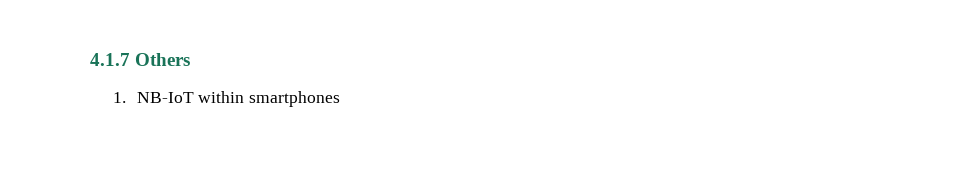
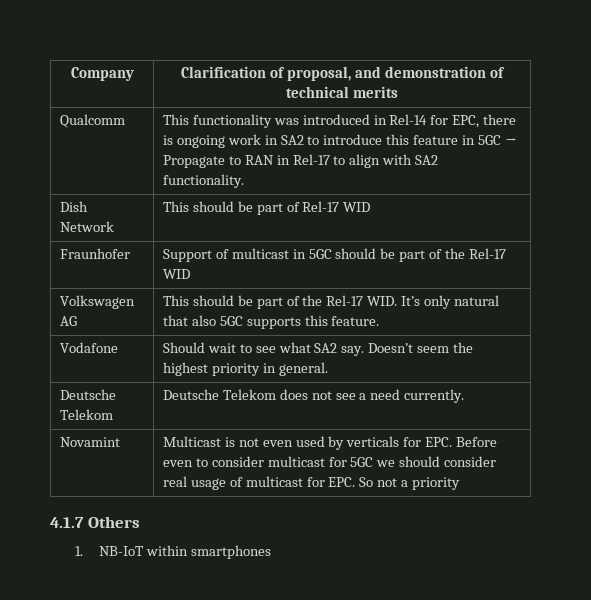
+ Company | Clarification of proposal, and demonstration of technical merits
+ Qualcomm | This functionality was introduced in Rel-14 for EPC, there is ongoing work in SA2 to introduce this feature in 5GC → Propagate to RAN in Rel-17 to align with SA2 functionality.
+ Dish Network | This should be part of Rel-17 WID
+ Fraunhofer | Support of multicast in 5GC should be part of the Rel-17 WID
+ Volkswagen AG | This should be part of the Rel-17 WID. It’s only natural that also 5GC supports this feature.
+ Vodafone | Should wait to see what SA2 say. Doesn’t seem the highest priority in general.
+ Deutsche Telekom | Deutsche Telekom does not see a need currently.
+ Novamint | Multicast is not even used by verticals for EPC. Before even to consider multicast for 5GC we should consider real usage of multicast for EPC. So not a priority

